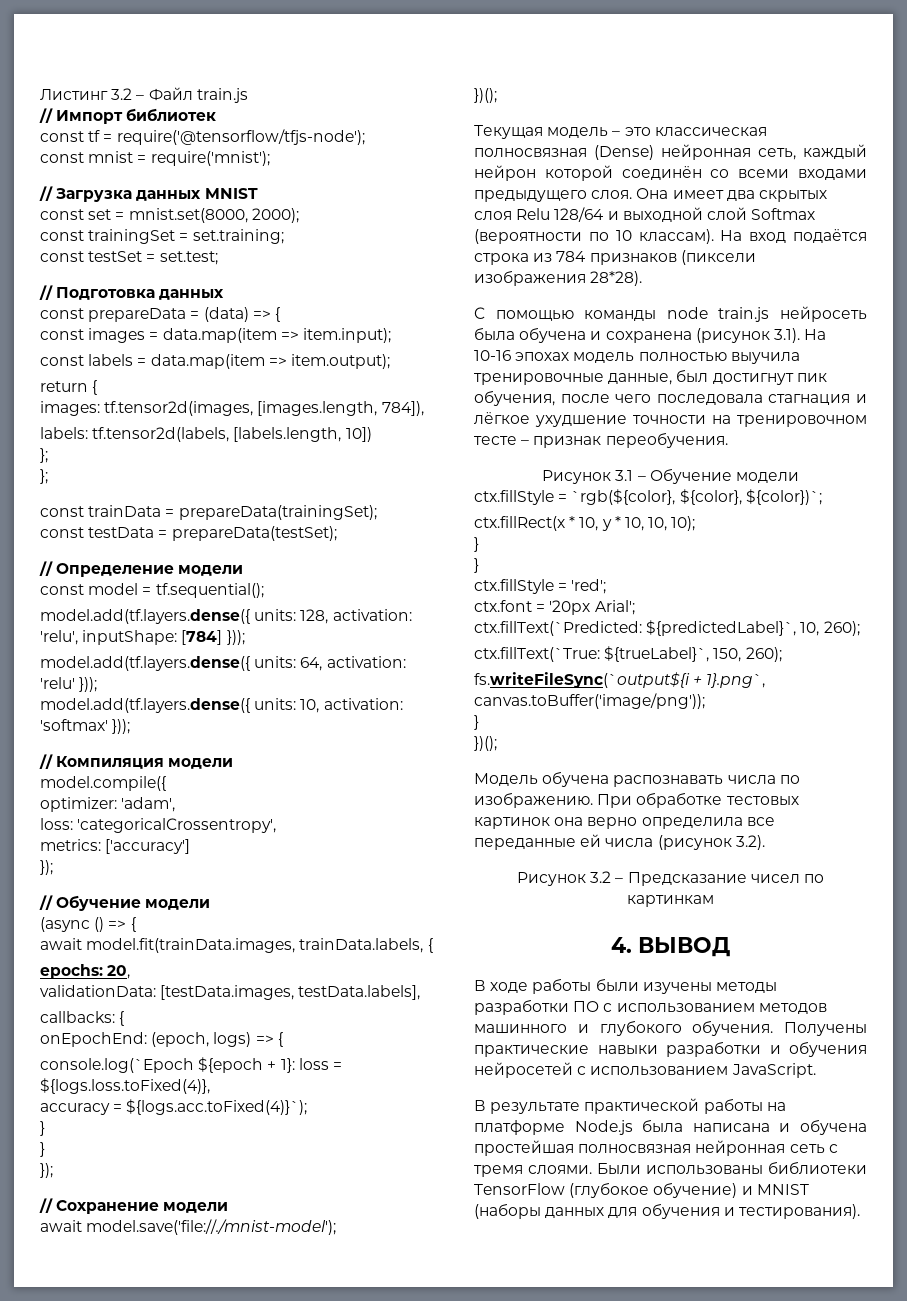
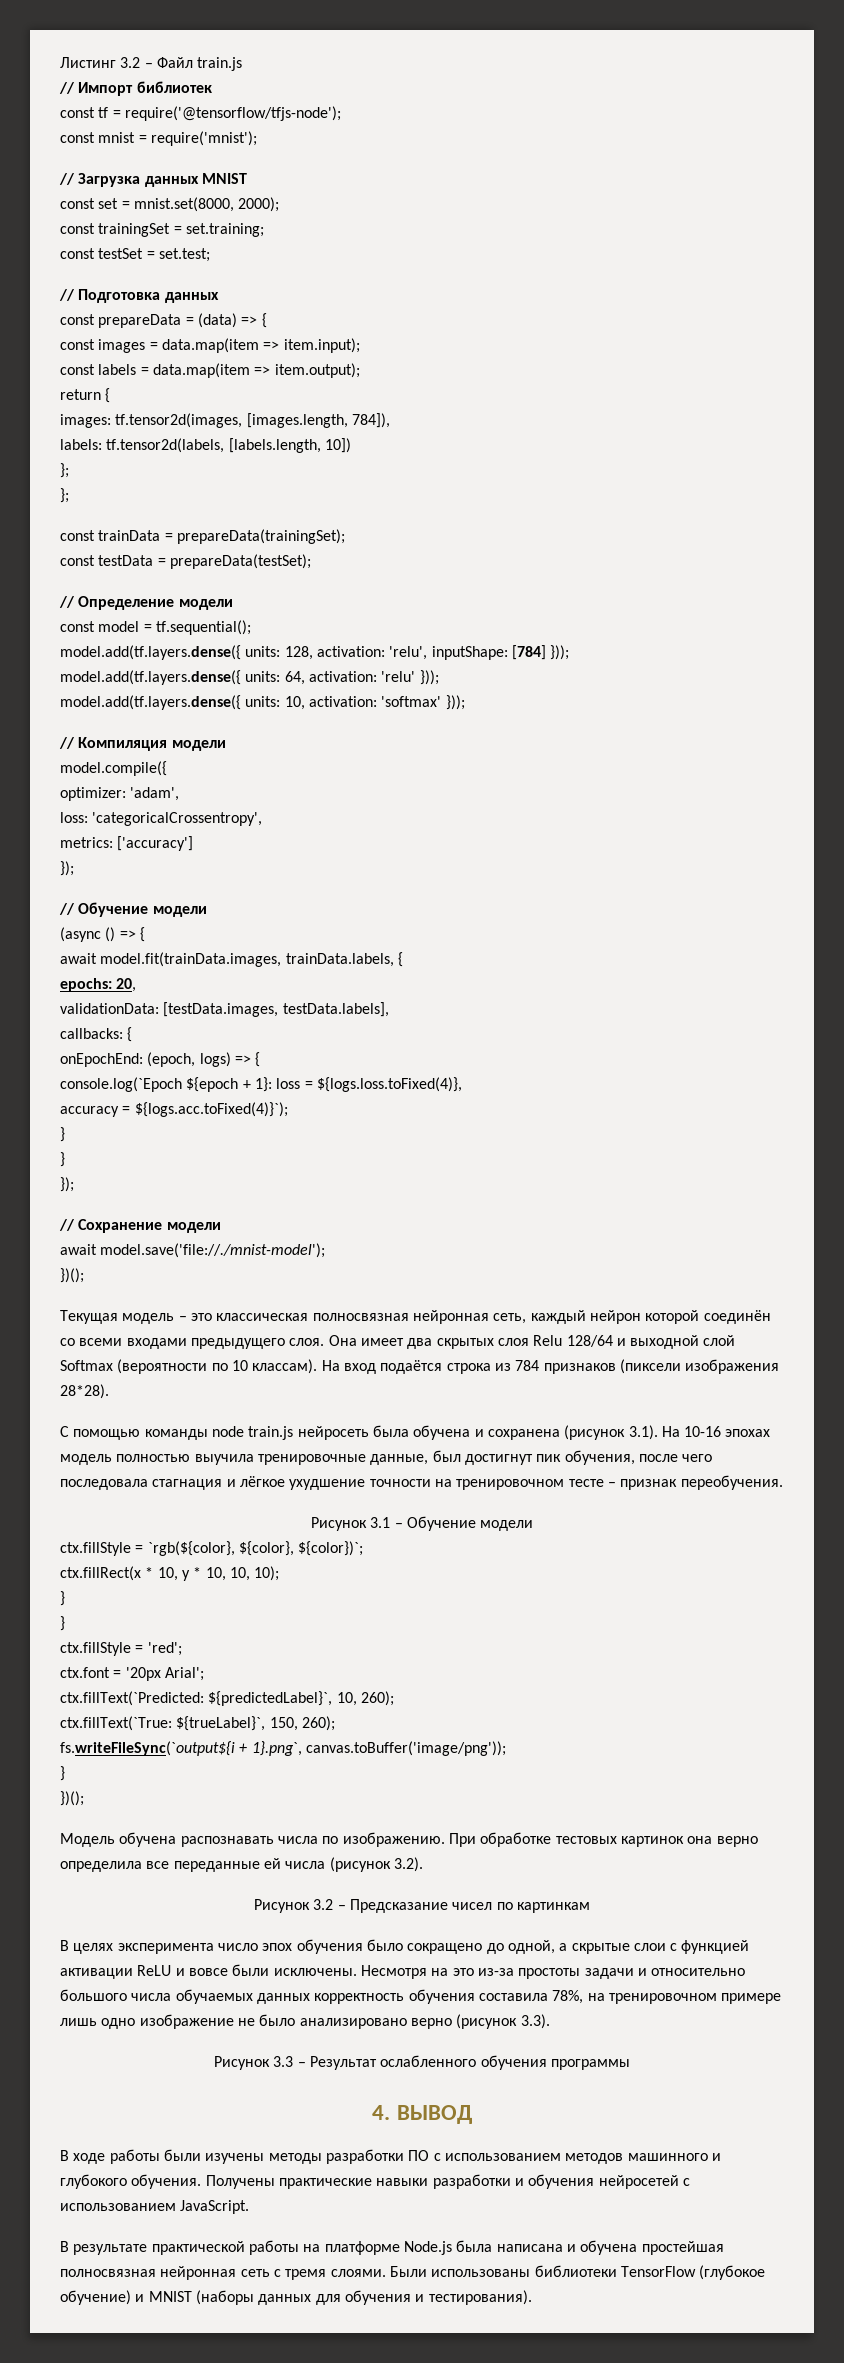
- Текущая модель – это классическая полносвязная (Dense) нейронная сеть, каждый нейрон которой соединён со всеми входами предыдущего слоя.
+ Текущая модель – это классическая полносвязная нейронная сеть, каждый нейрон которой соединён со всеми входами предыдущего слоя.
+ В целях эксперимента число эпох обучения было сокращено до одной, а скрытые слои с функцией активации ReLU и вовсе были исключены. Несмотря на это из-за простоты задачи и относительно большого числа обучаемых данных корректность обучения составила 78%, на тренировочном примере лишь одно изображение не было анализировано верно (рисунок 3.3).
+ Рисунок 3.3 – Результат ослабленного обучения программы

